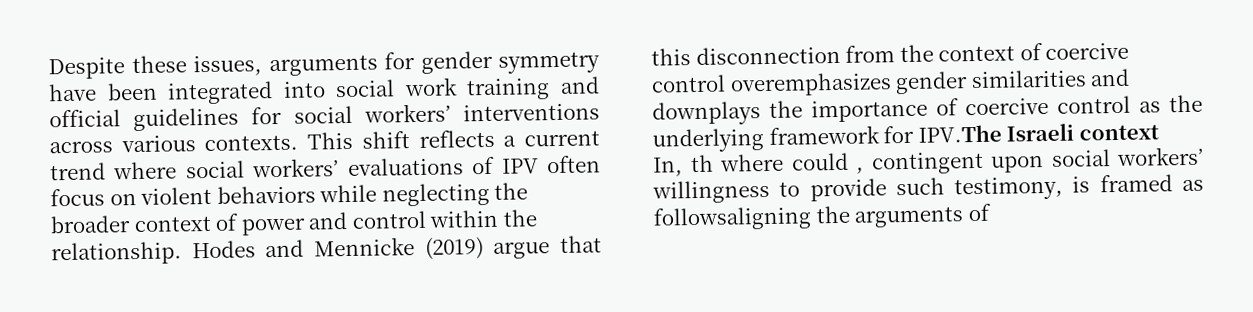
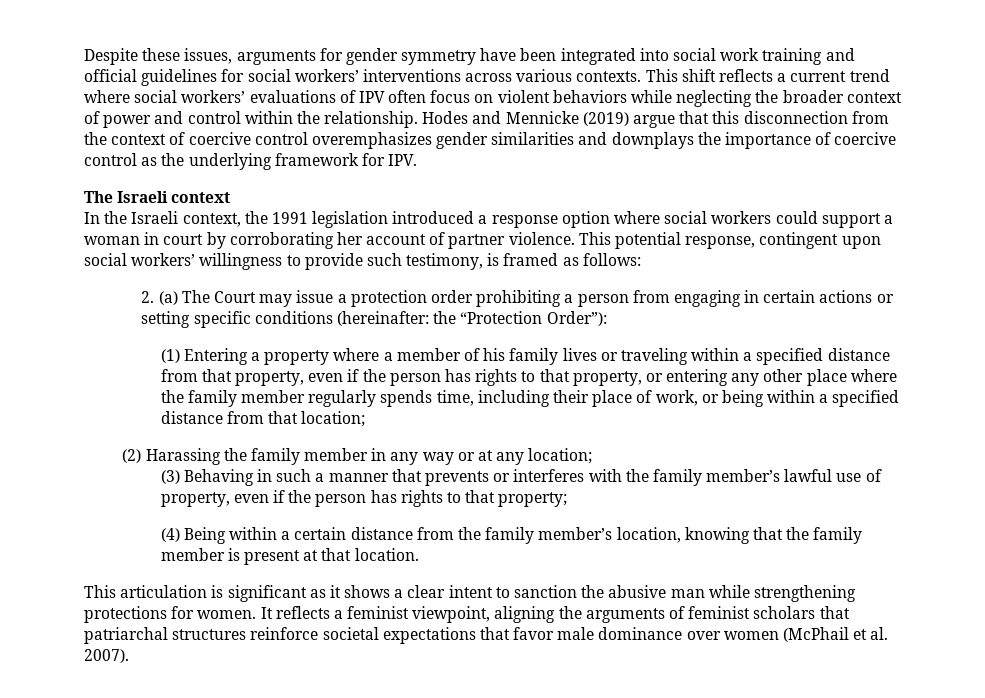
- Hodes and Mennicke (2019) argue that this disconnection from the context of coercive control overemphasizes gender similarities and downplays the importance of coercive control as the underlying framework for IPV.The Israeli context
+ Hodes and Mennicke (2019) argue that this disconnection from the context of coercive control overemphasizes gender similarities and downplays the importance of coercive control as the underlying framework for IPV.
+ The Israeli context
- In, th where could , contingent upon social workers’ willingness to provide such testimony, is framed as followsaligning the arguments of
+ In the Israeli context, the 1991 legislation introduced a response option where social workers could support a woman in court by corroborating her account of partner violence. This potential response, contingent upon social workers’ willingness to provide such testimony, is framed as follows:
+ 2. (a) The Court may issue a protection order prohibiting a person from engaging in certain actions or setting specific conditions (hereinafter: the “Protection Order”):
+ (1) Entering a property where a member of his family lives or traveling within a specified distance from that property, even if the person has rights to that property, or entering any other place where the family member regularly spends time, including their place of work, or being within a specified distance from that location;
+ (2) Harassing the family member in any way or at any location;
+ (3) Behaving in such a manner that prevents or interferes with the family member’s lawful use of property, even if the person has rights to that property;
+ (4) Being within a certain distance from the family member’s location, knowing that the family member is present at that location.
+ This articulation is significant as it shows a clear intent to sanction the abusive man while strengthening protections for women. It reflects a feminist viewpoint, aligning the arguments of feminist scholars that patriarchal structures reinforce societal expectations that favor male dominance over women (McPhail et al. 2007).

